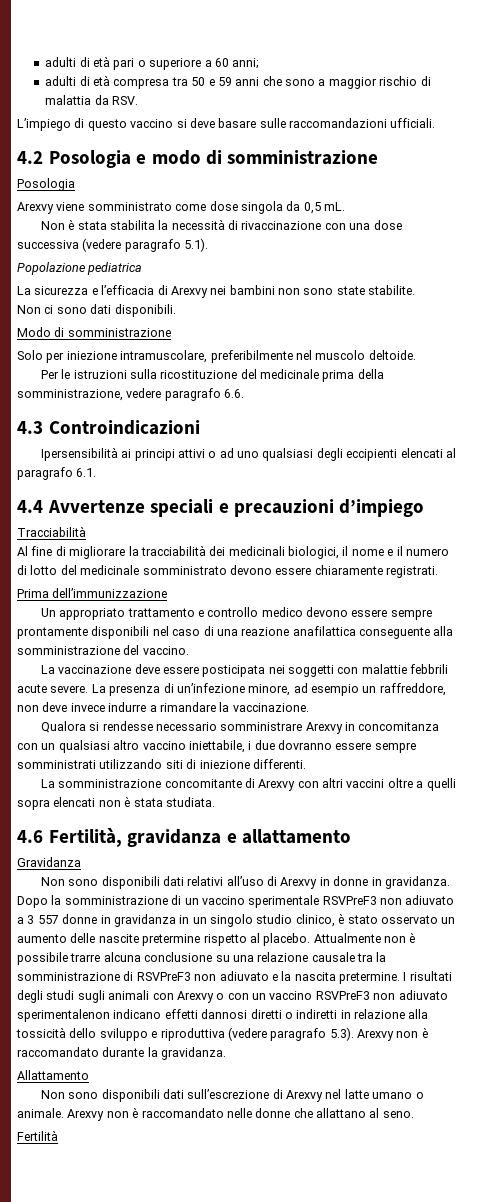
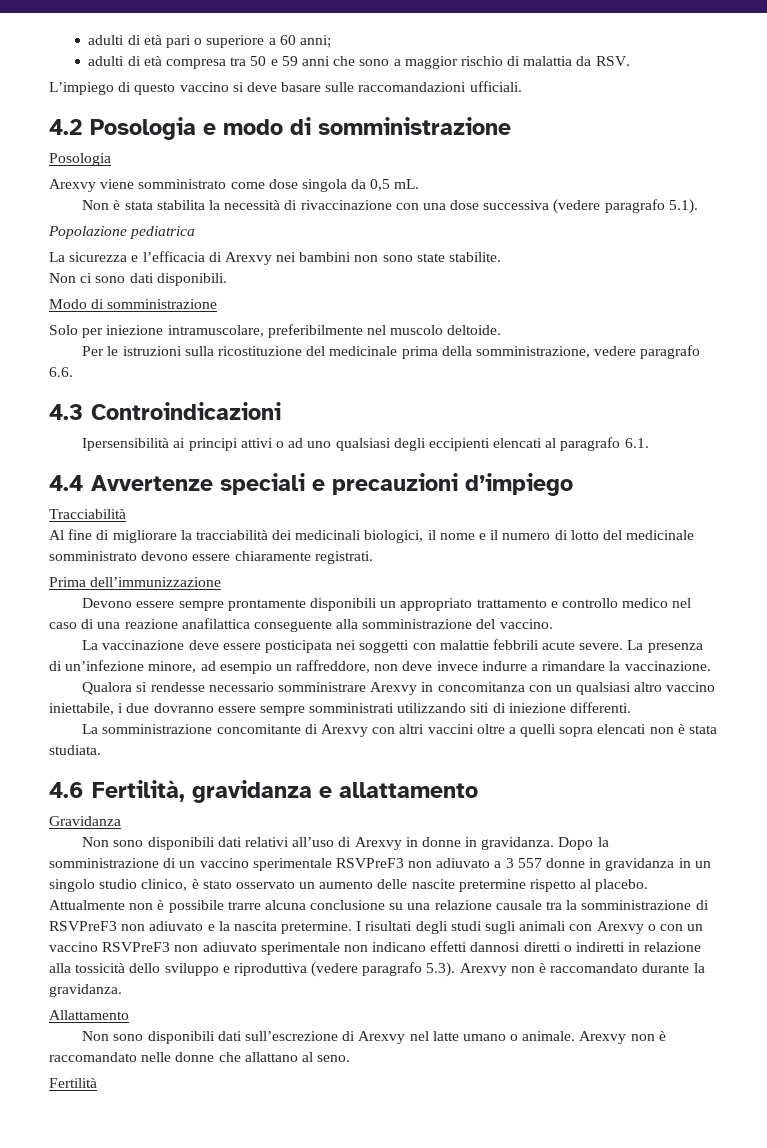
- Un appropriato trattamento e controllo medico devono essere sempre prontamente disponibili nel caso di una reazione anafilattica conseguente alla somministrazione del vaccino.
+ Devono essere sempre prontamente disponibili un appropriato trattamento e controllo medico nel caso di una reazione anafilattica conseguente alla somministrazione del vaccino.
- I risultati degli studi sugli animali con Arexvy o con un vaccino RSVPreF3 non adiuvato sperimentalenon indicano effetti dannosi diretti o indiretti in relazione alla tossicità dello sviluppo e riproduttiva (vedere paragrafo 5.3). Arexvy non è raccomandato durante la gravidanza.
+ I risultati degli studi sugli animali con Arexvy o con un vaccino RSVPreF3 non adiuvato sperimentale non indicano effetti dannosi diretti o indiretti in relazione alla tossicità dello sviluppo e riproduttiva (vedere paragrafo 5.3). Arexvy non è raccomandato durante la gravidanza.

